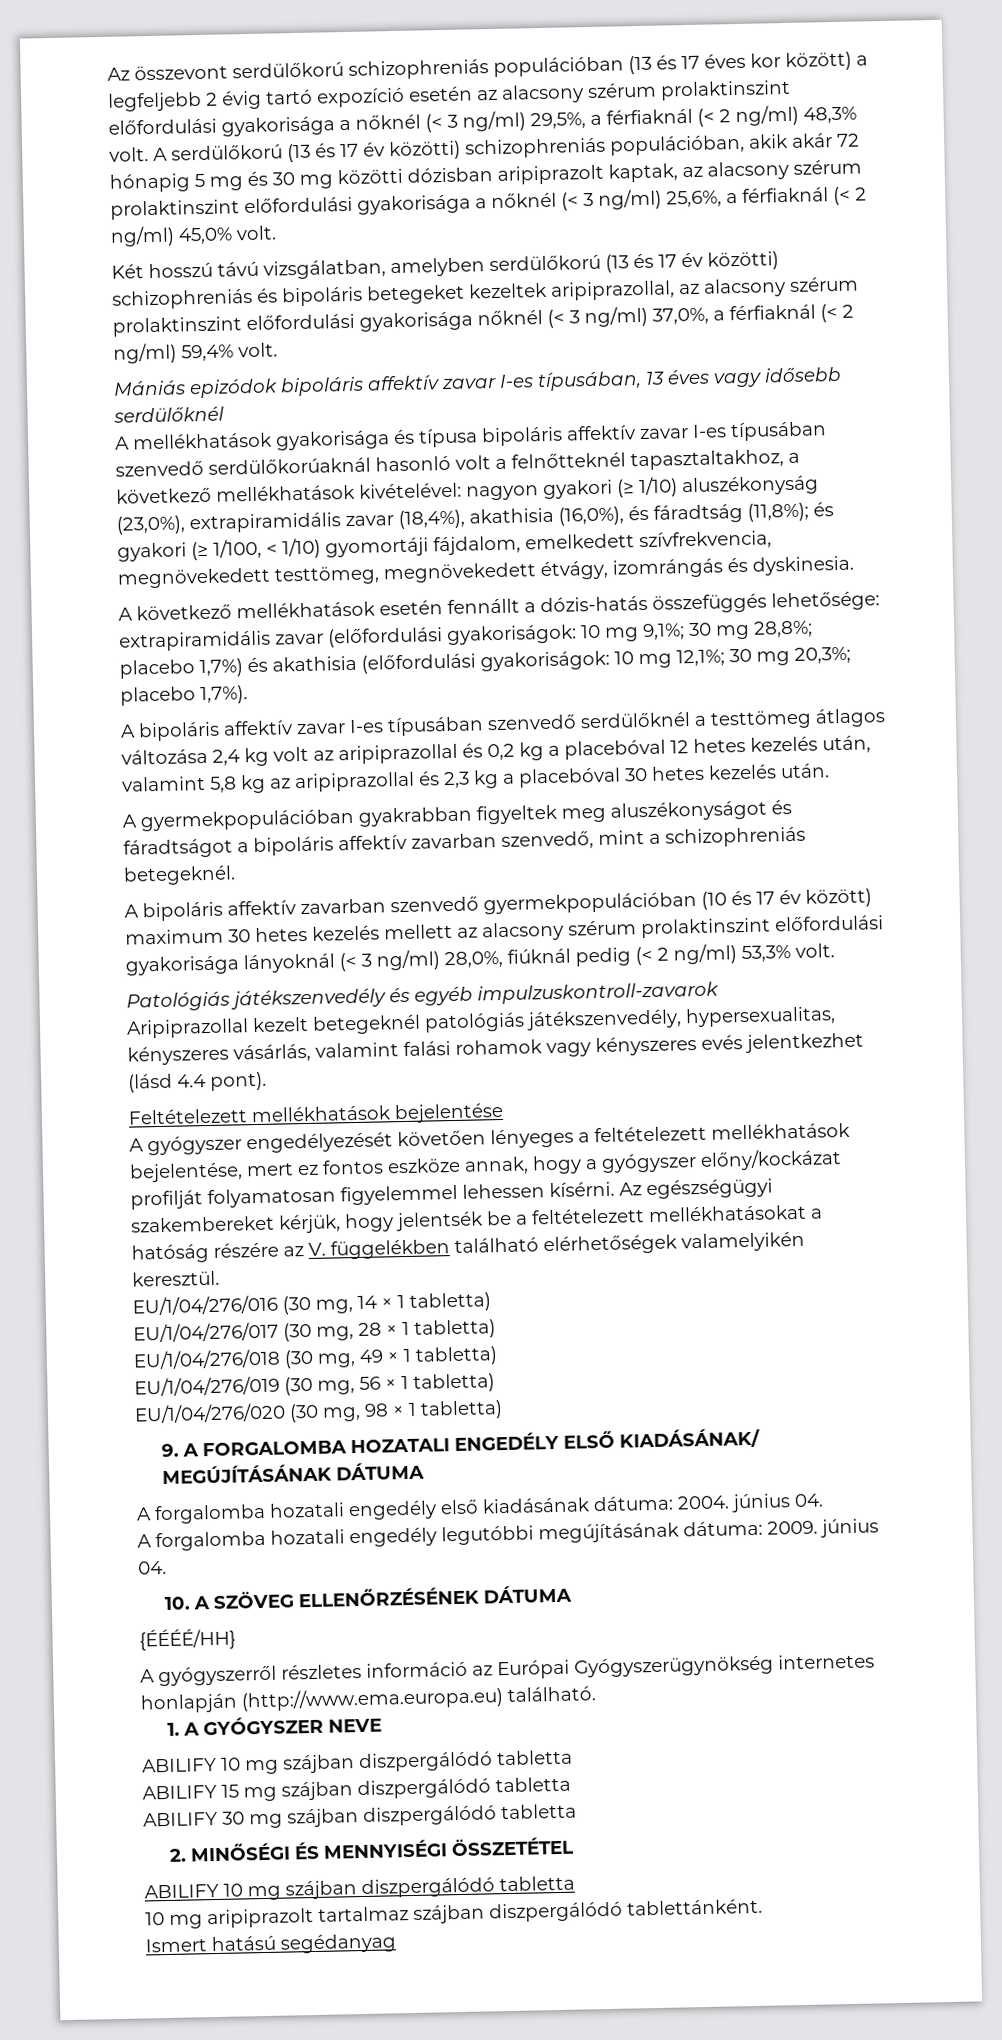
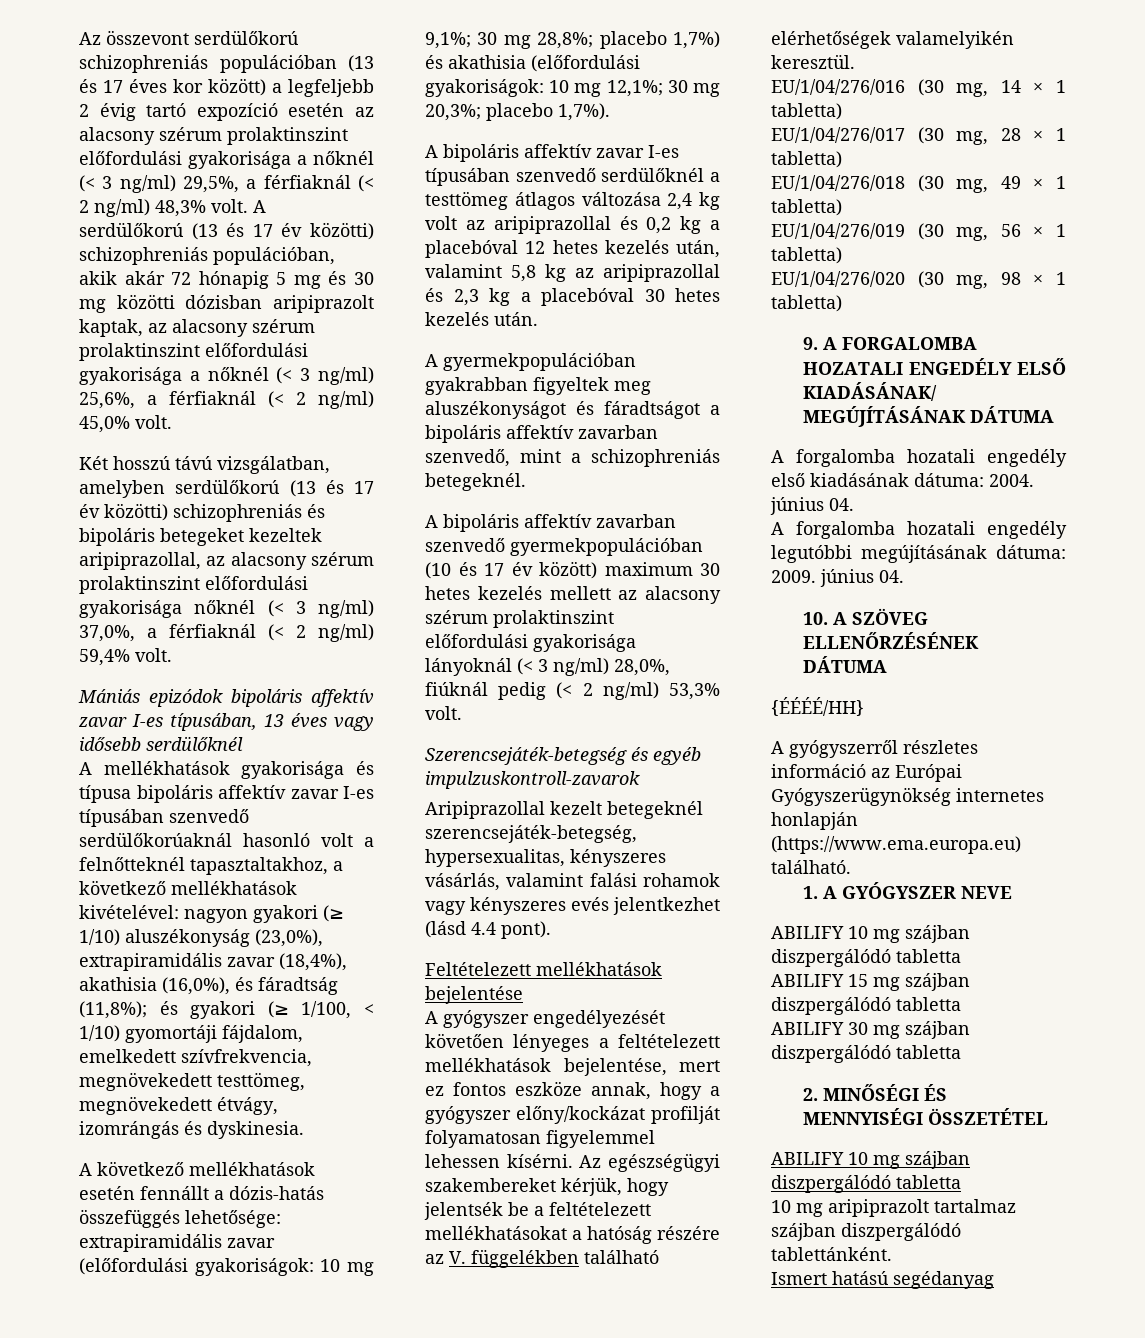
- Patológiás játékszenvedély és egyéb impulzuskontroll-zavarok
+ Szerencsejáték-betegség és egyéb impulzuskontroll-zavarok
- Aripiprazollal kezelt betegeknél patológiás játékszenvedély, hypersexualitas, kényszeres vásárlás, valamint falási rohamok vagy kényszeres evés jelentkezhet (lásd 4.4 pont).
+ Aripiprazollal kezelt betegeknél szerencsejáték-betegség, hypersexualitas, kényszeres vásárlás, valamint falási rohamok vagy kényszeres evés jelentkezhet (lásd 4.4 pont).
- A gyógyszerről részletes információ az Európai Gyógyszerügynökség internetes honlapján (http://www.ema.europa.eu) található.
+ A gyógyszerről részletes információ az Európai Gyógyszerügynökség internetes honlapján (https://www.ema.europa.eu) található.

